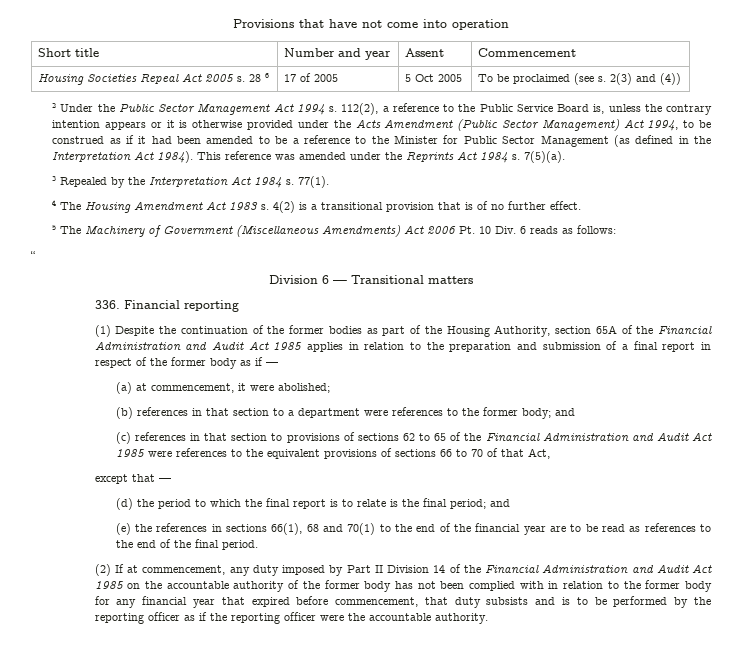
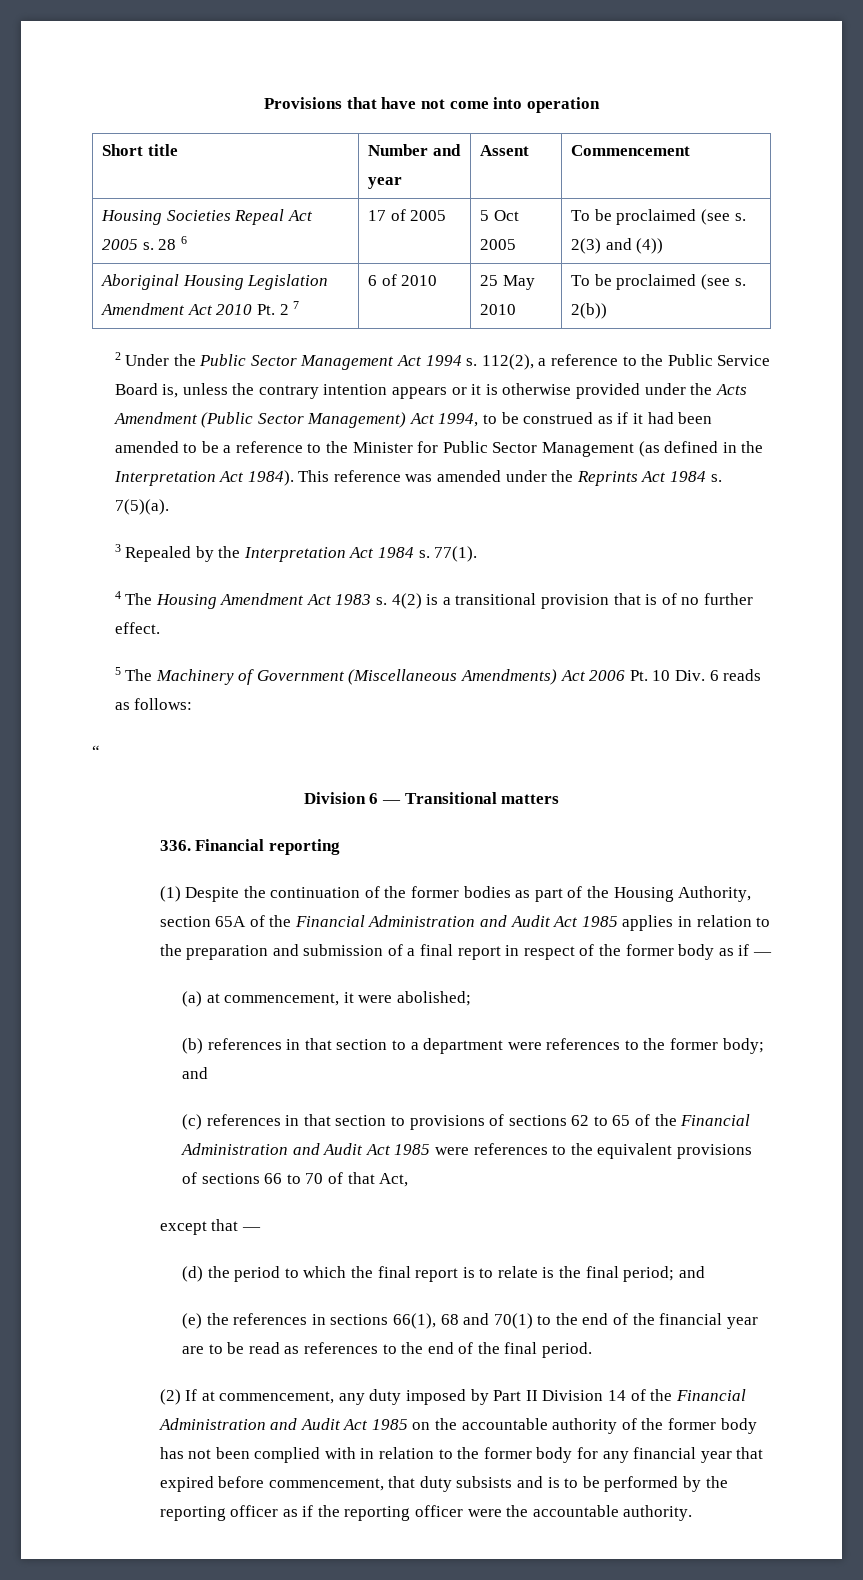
+ Aboriginal Housing Legislation Amendment Act 2010 Pt. 2 7 | 6 of 2010 | 25 May 2010 | To be proclaimed (see s. 2(b))

